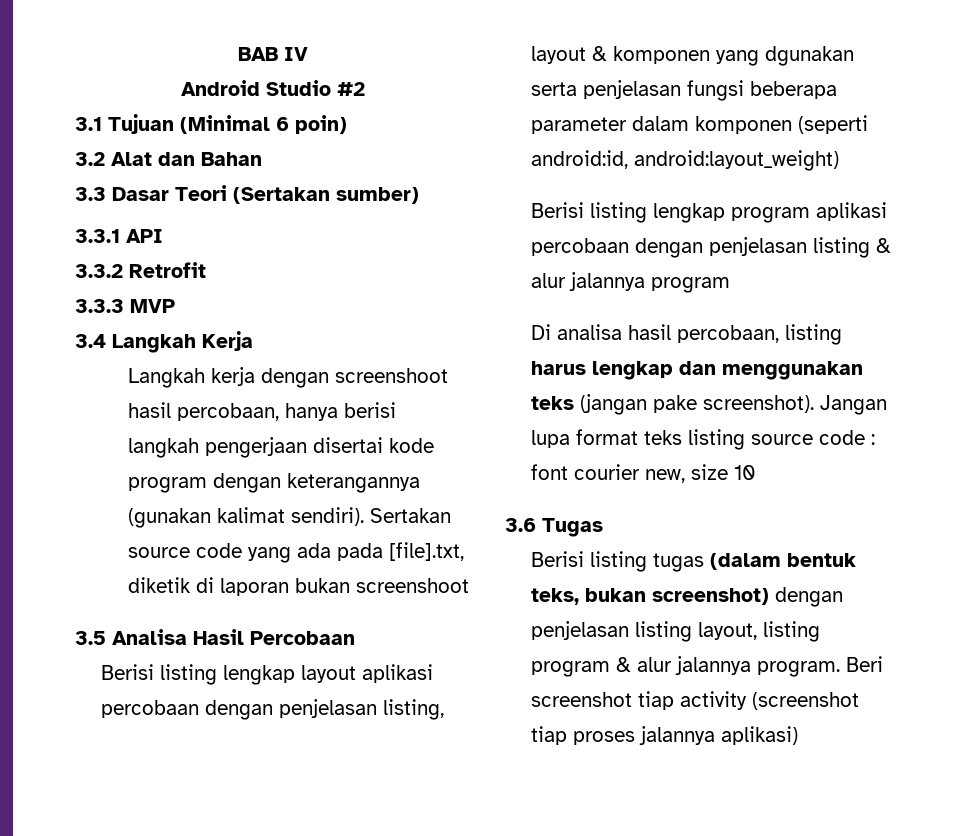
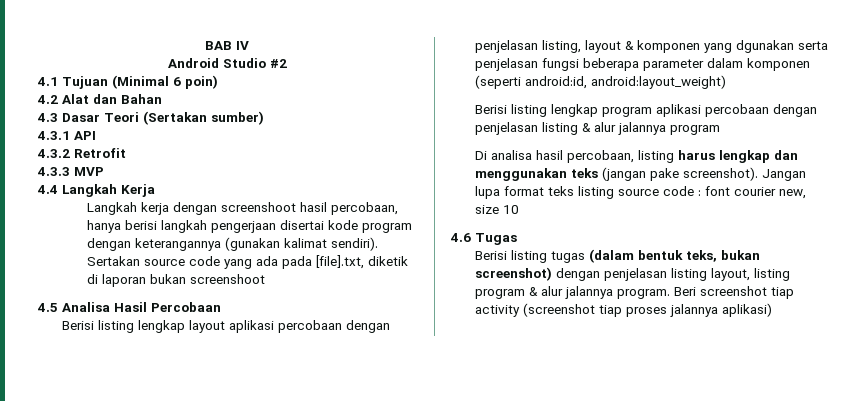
- 3.1 Tujuan (Minimal 6 poin)
+ 4.1 Tujuan (Minimal 6 poin)
- 3.2 Alat dan Bahan
+ 4.2 Alat dan Bahan
- 3.3 Dasar Teori (Sertakan sumber)
+ 4.3 Dasar Teori (Sertakan sumber)
- 3.3.1 API
+ 4.3.1 API
- 3.3.2 Retrofit
+ 4.3.2 Retrofit
- 3.3.3 MVP
+ 4.3.3 MVP
- 3.4 Langkah Kerja
+ 4.4 Langkah Kerja
- 3.5 Analisa Hasil Percobaan
+ 4.5 Analisa Hasil Percobaan
- 3.6 Tugas
+ 4.6 Tugas

